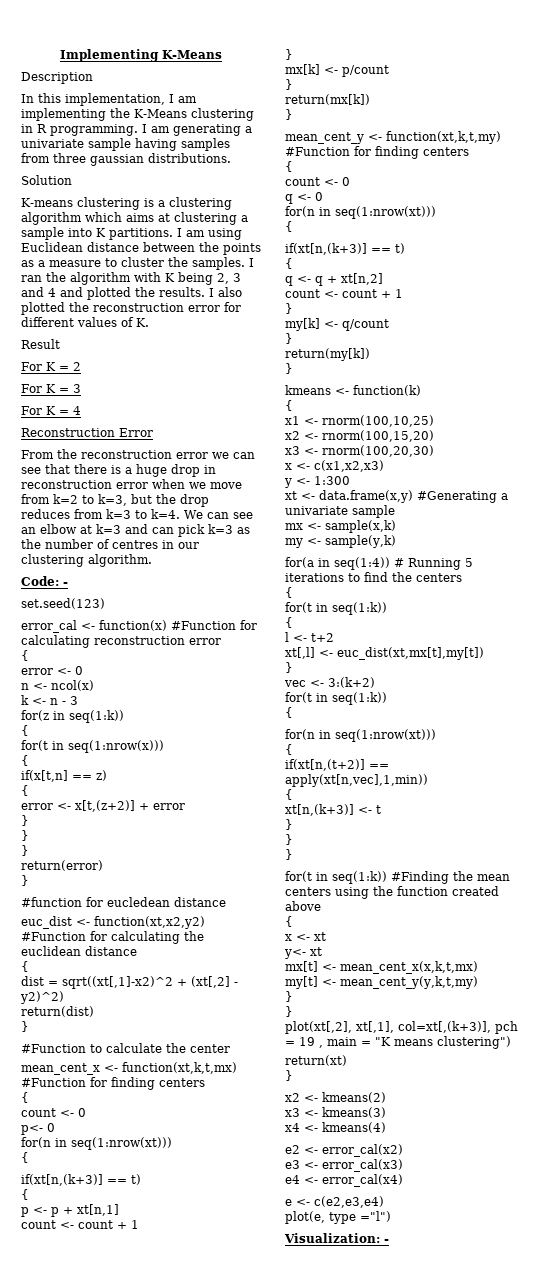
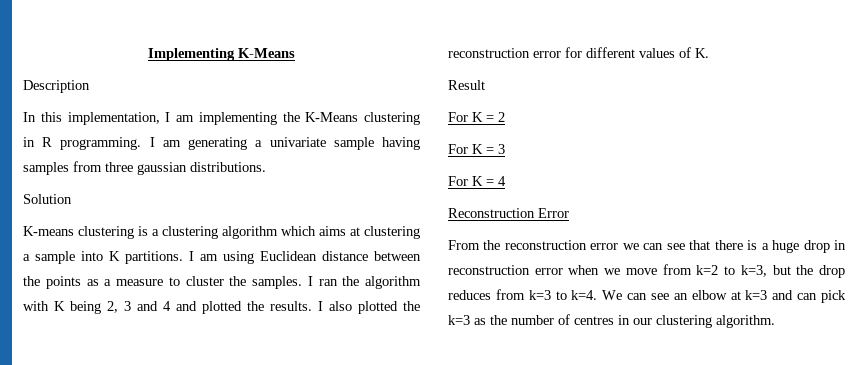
- Code: -
- set.seed(123)
- error_cal <- function(x) #Function for calculating reconstruction error
- {
- error <- 0
- n <- ncol(x)
- k <- n - 3
- for(z in seq(1:k))
- {
- for(t in seq(1:nrow(x)))
- {
- if(x[t,n] == z)
- {
- error <- x[t,(z+2)] + error
- }
- }
- }
- return(error)
- }
- #function for eucledean distance
- euc_dist <- function(xt,x2,y2) #Function for calculating the euclidean distance
- {
- dist = sqrt((xt[,1]-x2)^2 + (xt[,2] - y2)^2)
- return(dist)
- }
- #Function to calculate the center
- mean_cent_x <- function(xt,k,t,mx) #Function for finding centers
- {
- count <- 0
- p<- 0
- for(n in seq(1:nrow(xt)))
- {
- if(xt[n,(k+3)] == t)
- {
- p <- p + xt[n,1]
- count <- count + 1
- }
- mx[k] <- p/count
- }
- return(mx[k])
- }
- mean_cent_y <- function(xt,k,t,my) #Function for finding centers
- {
- count <- 0
- q <- 0
- for(n in seq(1:nrow(xt)))
- {
- if(xt[n,(k+3)] == t)
- {
- q <- q + xt[n,2]
- count <- count + 1
- }
- my[k] <- q/count
- }
- return(my[k])
- }
- kmeans <- function(k)
- {
- x1 <- rnorm(100,10,25)
- x2 <- rnorm(100,15,20)
- x3 <- rnorm(100,20,30)
- x <- c(x1,x2,x3)
- y <- 1:300
- xt <- data.frame(x,y) #Generating a univariate sample
- mx <- sample(x,k)
- my <- sample(y,k)
- for(a in seq(1:4)) # Running 5 iterations to find the centers
- {
- for(t in seq(1:k))
- {
- l <- t+2
- xt[,l] <- euc_dist(xt,mx[t],my[t])
- }
- vec <- 3:(k+2)
- for(t in seq(1:k))
- {
- for(n in seq(1:nrow(xt)))
- {
- if(xt[n,(t+2)] == apply(xt[n,vec],1,min))
- {
- xt[n,(k+3)] <- t
- }
- }
- }
- for(t in seq(1:k)) #Finding the mean centers using the function created above
- {
- x <- xt
- y<- xt
- mx[t] <- mean_cent_x(x,k,t,mx)
- my[t] <- mean_cent_y(y,k,t,my)
- }
- }
- plot(xt[,2], xt[,1], col=xt[,(k+3)], pch = 19 , main = "K means clustering")
- return(xt)
- }
- x2 <- kmeans(2)
- x3 <- kmeans(3)
- x4 <- kmeans(4)
- e2 <- error_cal(x2)
- e3 <- error_cal(x3)
- e4 <- error_cal(x4)
- e <- c(e2,e3,e4)
- plot(e, type ="l")
- Visualization: -

